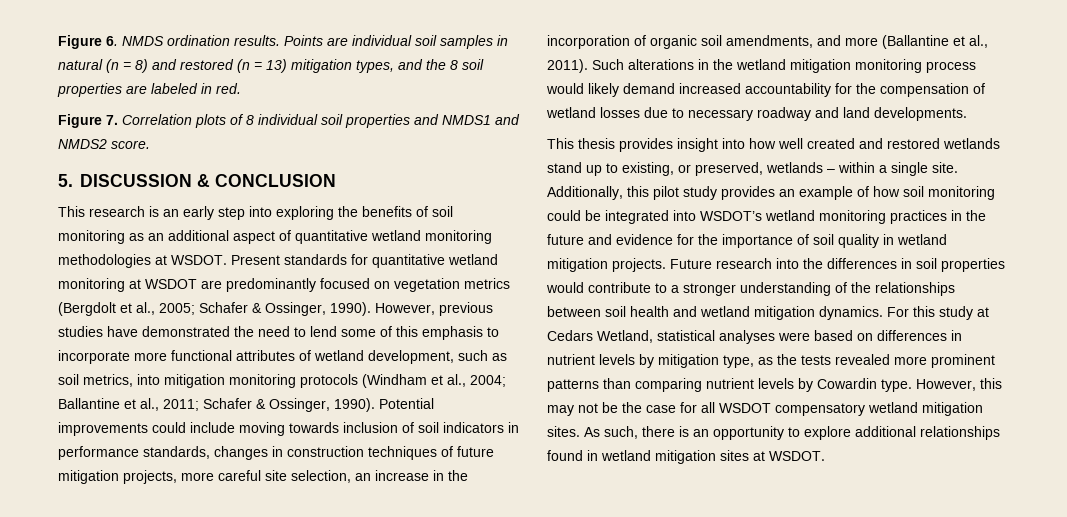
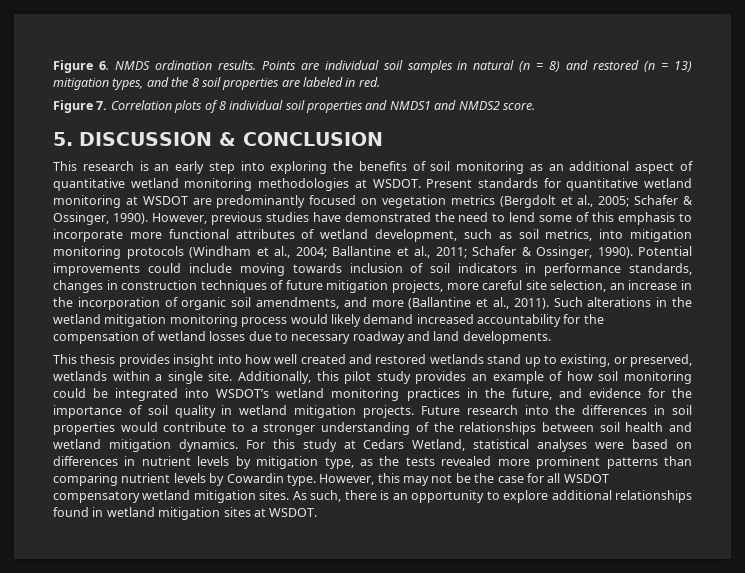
- This thesis provides insight into how well created and restored wetlands stand up to existing, or preserved, wetlands – within a single site.
+ This thesis provides insight into how well created and restored wetlands stand up to existing, or preserved, wetlands within a single site.
- Additionally, this pilot study provides an example of how soil monitoring could be integrated into WSDOT’s wetland monitoring practices in the future and evidence for the importance of soil quality in wetland mitigation projects.
+ Additionally, this pilot study provides an example of how soil monitoring could be integrated into WSDOT’s wetland monitoring practices in the future, and evidence for the importance of soil quality in wetland mitigation projects.

